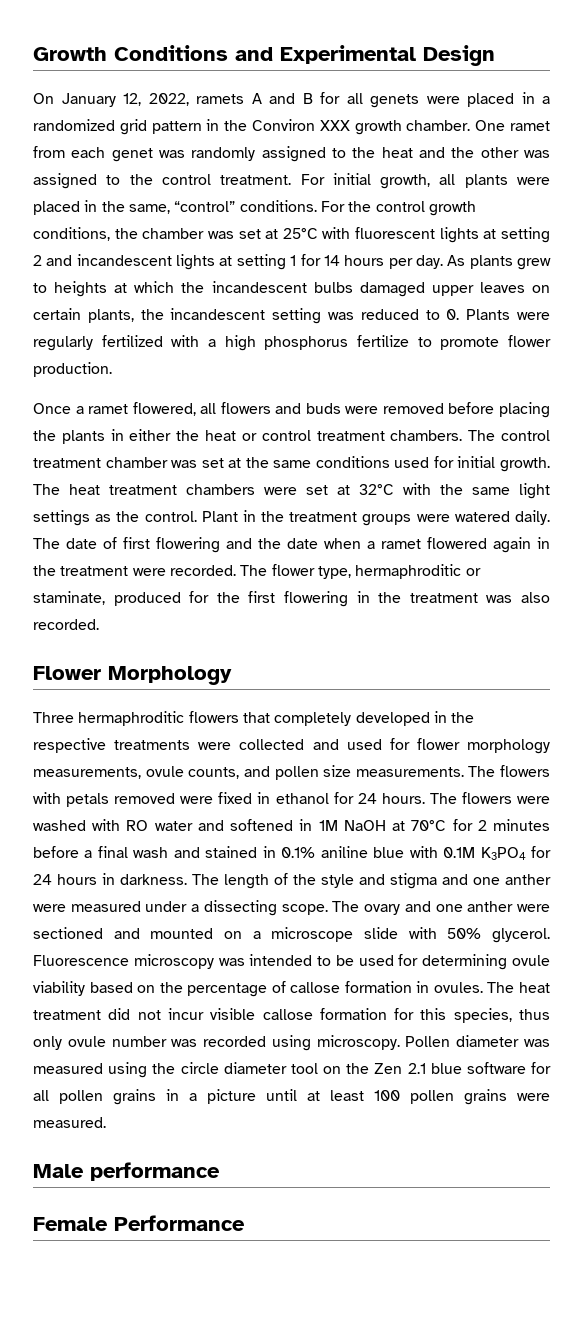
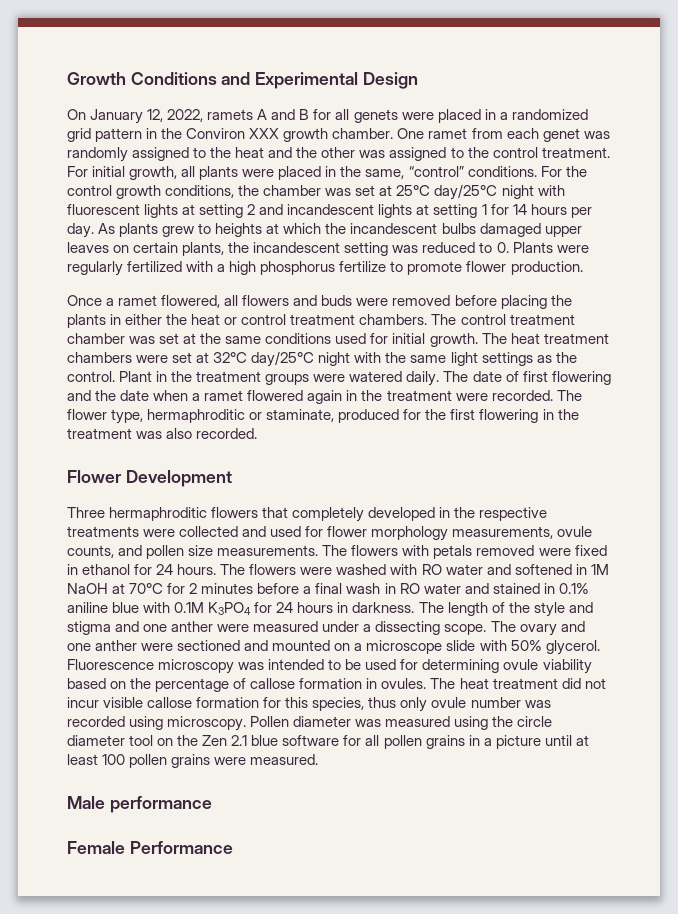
- For the control growth conditions, the chamber was set at 25°C with fluorescent lights at setting 2 and incandescent lights at setting 1 for 14 hours per day.
+ For the control growth conditions, the chamber was set at 25°C day/25°C night with fluorescent lights at setting 2 and incandescent lights at setting 1 for 14 hours per day.
- The heat treatment chambers were set at 32°C with the same light settings as the control.
+ The heat treatment chambers were set at 32°C day/25°C night with the same light settings as the control.
- Flower Morphology
+ Flower Development
- The flowers were washed with RO water and softened in 1M NaOH at 70°C for 2 minutes before a final wash and stained in 0.1% aniline blue with 0.1M K3PO4 for 24 hours in darkness.
+ The flowers were washed with RO water and softened in 1M NaOH at 70°C for 2 minutes before a final wash in RO water and stained in 0.1% aniline blue with 0.1M K3PO4 for 24 hours in darkness.

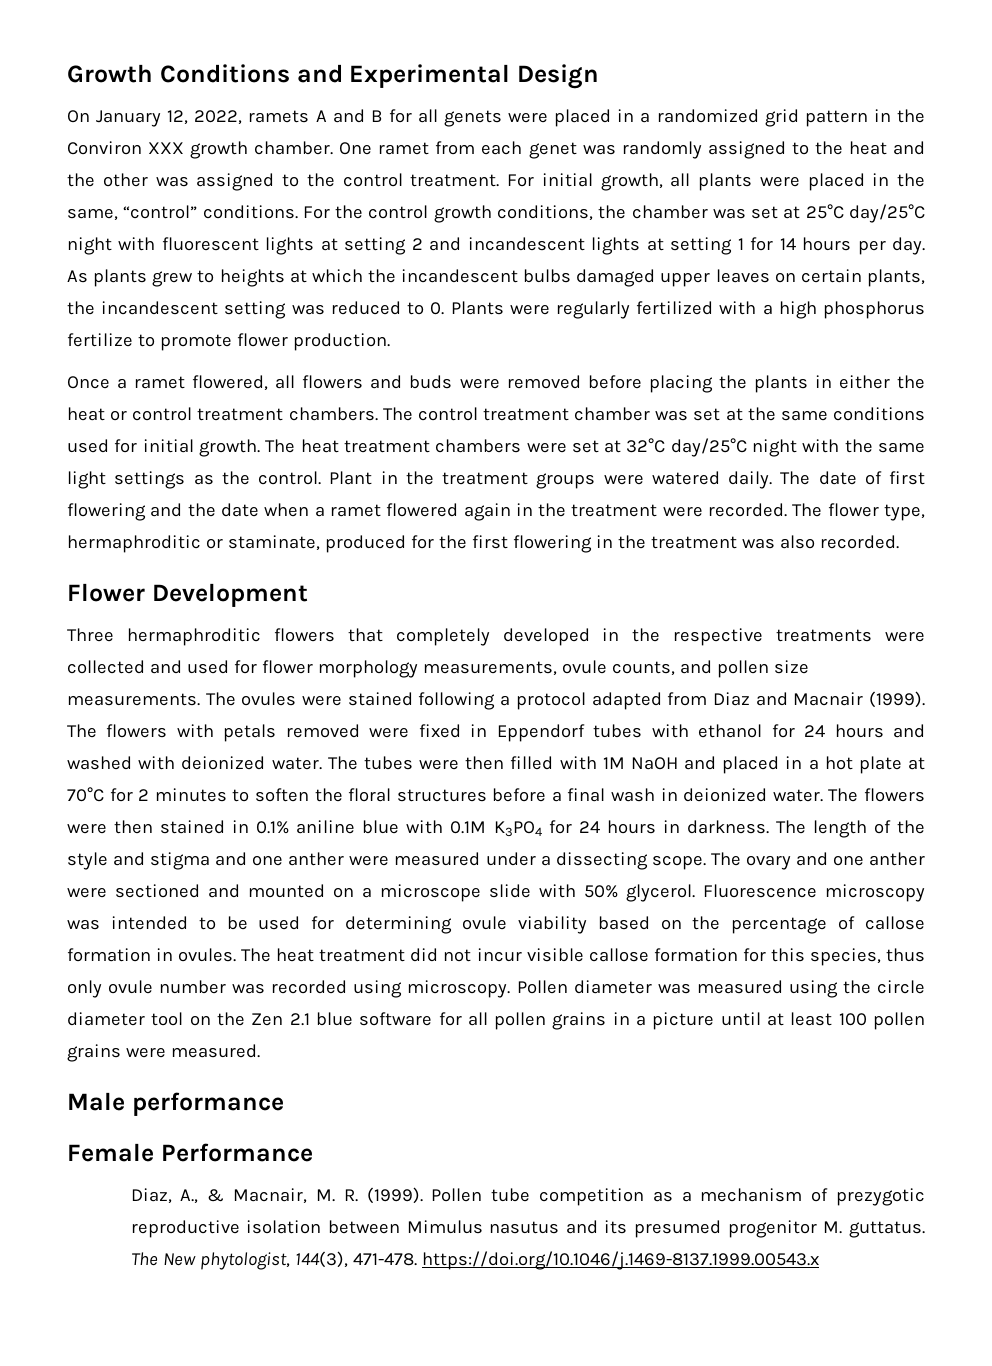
- The flowers with petals removed were fixed in ethanol for 24 hours. The flowers were washed with RO water and softened in 1M NaOH at 70°C for 2 minutes before a final wash in RO water and stained in 0.1% aniline blue with 0.1M K3PO4 for 24 hours in darkness.
+ The ovules were stained following a protocol adapted from Diaz and Macnair (1999). The flowers with petals removed were fixed in Eppendorf tubes with ethanol for 24 hours and washed with deionized water. The tubes were then filled with 1M NaOH and placed in a hot plate at 70°C for 2 minutes to soften the floral structures before a final wash in deionized water. The flowers were then stained in 0.1% aniline blue with 0.1M K3PO4 for 24 hours in darkness.
+ Diaz, A., & Macnair, M. R. (1999). Pollen tube competition as a mechanism of prezygotic reproductive isolation between Mimulus nasutus and its presumed progenitor M. guttatus. The New phytologist, 144(3), 471-478. https://doi.org/10.1046/j.1469-8137.1999.00543.x

